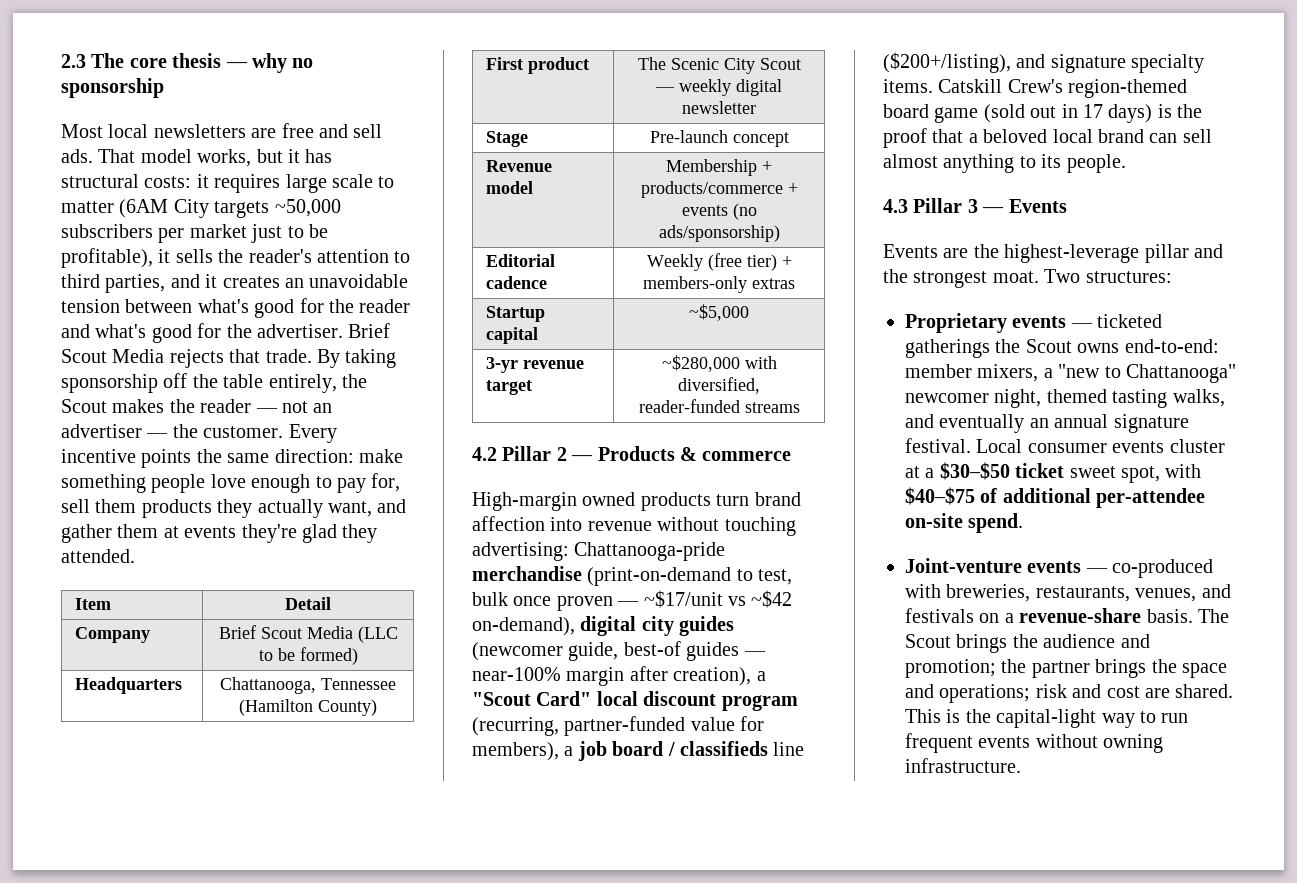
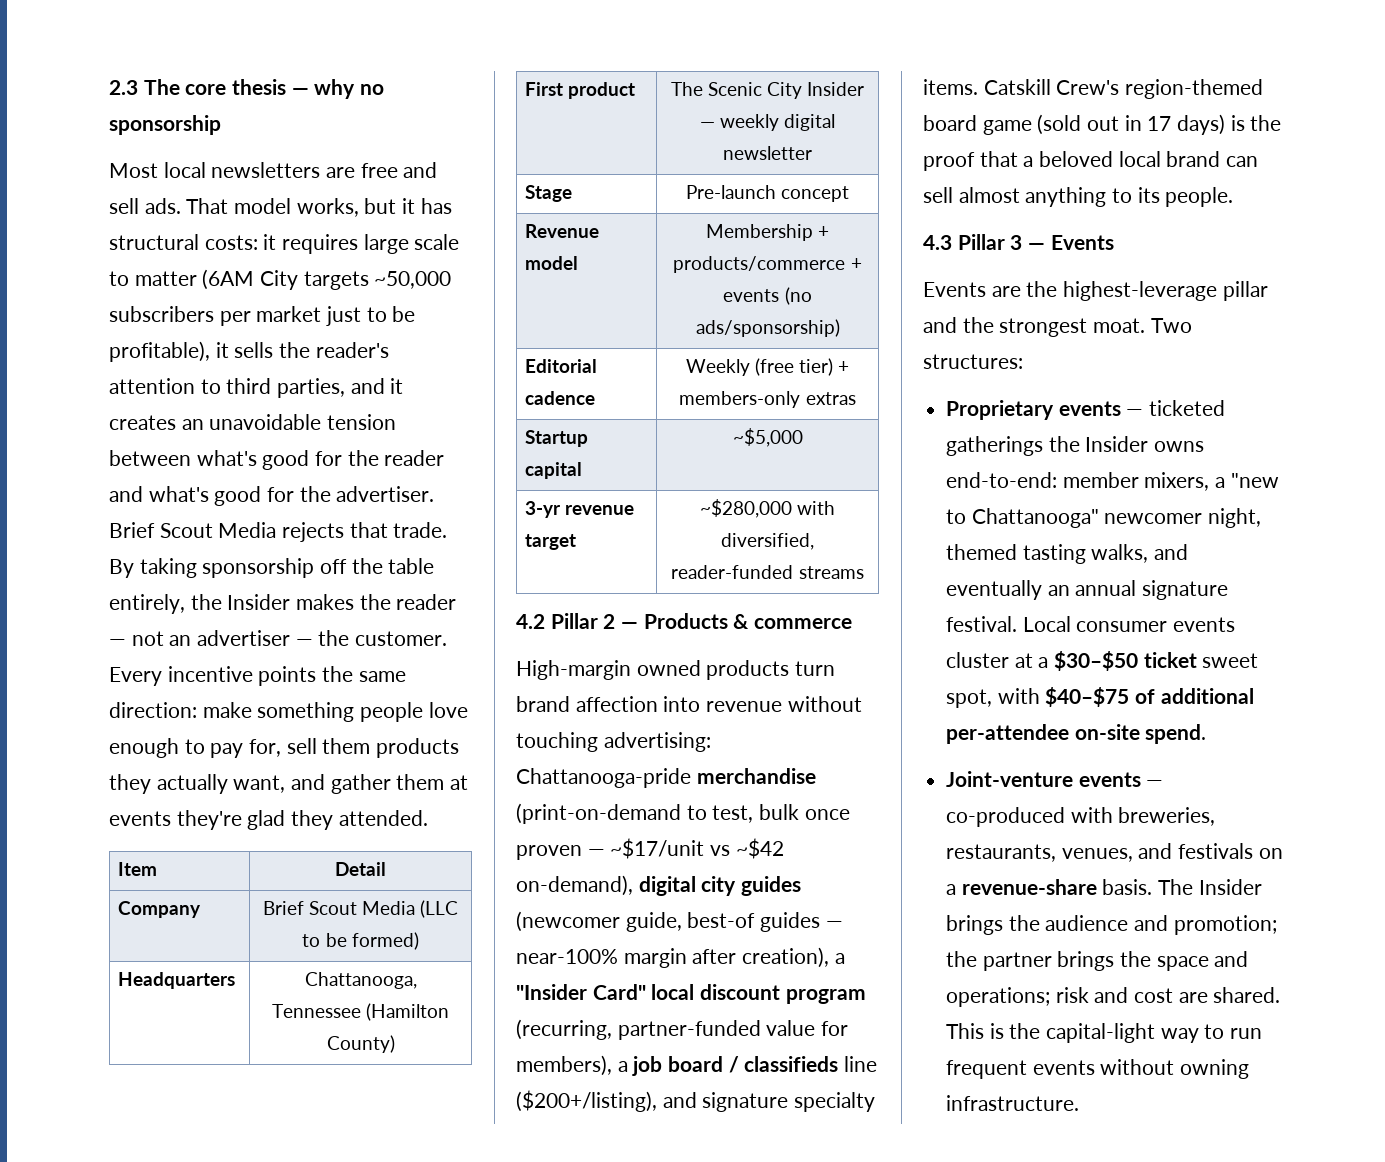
- By taking sponsorship off the table entirely, the Scout makes the reader — not an advertiser — the customer.
+ By taking sponsorship off the table entirely, the Insider makes the reader — not an advertiser — the customer.
- First product | The Scenic City Scout — weekly digital newsletter
+ First product | The Scenic City Insider — weekly digital newsletter
- High-margin owned products turn brand affection into revenue without touching advertising: Chattanooga-pride merchandise (print-on-demand to test, bulk once proven — ~$17/unit vs ~$42 on-demand), digital city guides (newcomer guide, best-of guides — near-100% margin after creation), a "Scout Card" local discount program (recurring, partner-funded value for members), a job board / classifieds line ($200+/listing), and signature specialty items.
+ High-margin owned products turn brand affection into revenue without touching advertising: Chattanooga-pride merchandise (print-on-demand to test, bulk once proven — ~$17/unit vs ~$42 on-demand), digital city guides (newcomer guide, best-of guides — near-100% margin after creation), a "Insider Card" local discount program (recurring, partner-funded value for members), a job board / classifieds line ($200+/listing), and signature specialty items.
- Proprietary events — ticketed gatherings the Scout owns end-to-end: member mixers, a "new to Chattanooga" newcomer night, themed tasting walks, and eventually an annual signature festival.
+ Proprietary events — ticketed gatherings the Insider owns end-to-end: member mixers, a "new to Chattanooga" newcomer night, themed tasting walks, and eventually an annual signature festival.
- The Scout brings the audience and promotion; the partner brings the space and operations; risk and cost are shared.
+ The Insider brings the audience and promotion; the partner brings the space and operations; risk and cost are shared.

